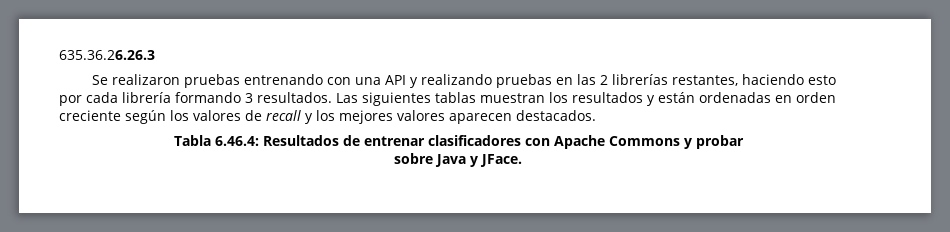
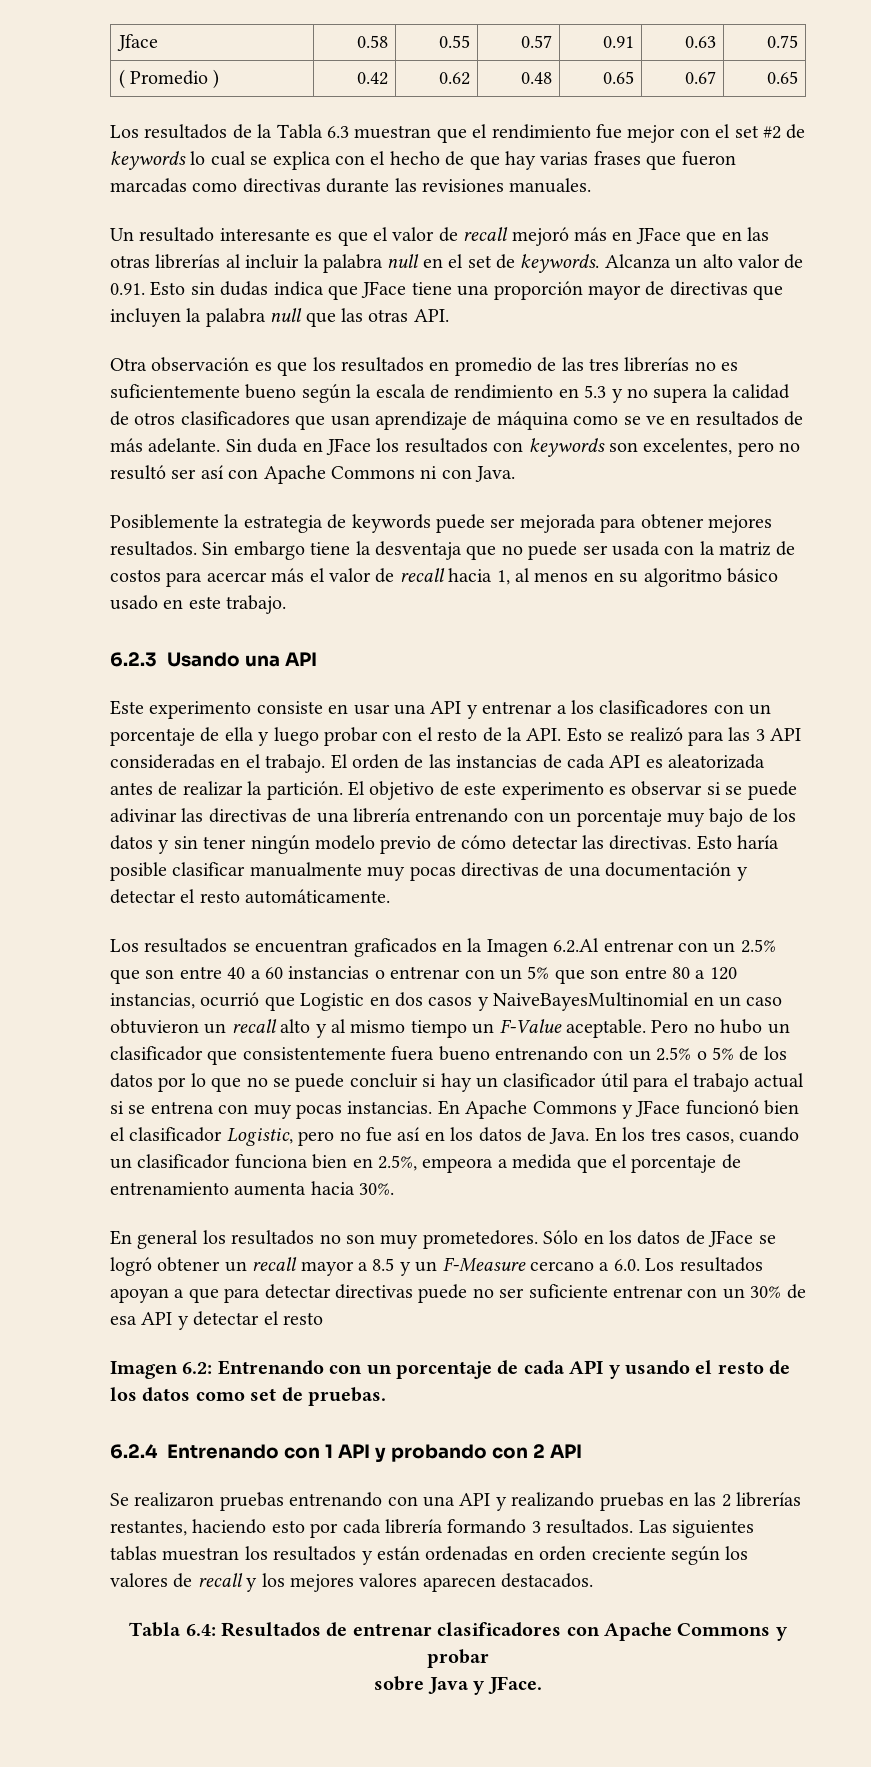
- 635.36.26.26.3
+ Jface | 0.58 | 0.55 | 0.57 | 0.91 | 0.63 | 0.75
+ ( Promedio ) | 0.42 | 0.62 | 0.48 | 0.65 | 0.67 | 0.65
+ Los resultados de la Tabla 6.3 muestran que el rendimiento fue mejor con el set #2 de keywords lo cual se explica con el hecho de que hay varias frases que fueron marcadas como directivas durante las revisiones manuales.
+ Un resultado interesante es que el valor de recall mejoró más en JFace que en las otras librerías al incluir la palabra null en el set de keywords. Alcanza un alto valor de 0.91. Esto sin dudas indica que JFace tiene una proporción mayor de directivas que incluyen la palabra null que las otras API.
+ Otra observación es que los resultados en promedio de las tres librerías no es suficientemente bueno según la escala de rendimiento en 5.3 y no supera la calidad de otros clasificadores que usan aprendizaje de máquina como se ve en resultados de más adelante. Sin duda en JFace los resultados con keywords son excelentes, pero no resultó ser así con Apache Commons ni con Java.
+ Posiblemente la estrategia de keywords puede ser mejorada para obtener mejores resultados. Sin embargo tiene la desventaja que no puede ser usada con la matriz de costos para acercar más el valor de recall hacia 1, al menos en su algoritmo básico usado en este trabajo.
+ 6.2.3 Usando una API
+ Este experimento consiste en usar una API y entrenar a los clasificadores con un porcentaje de ella y luego probar con el resto de la API. Esto se realizó para las 3 API consideradas en el trabajo. El orden de las instancias de cada API es aleatorizada antes de realizar la partición. El objetivo de este experimento es observar si se puede adivinar las directivas de una librería entrenando con un porcentaje muy bajo de los datos y sin tener ningún modelo previo de cómo detectar las directivas. Esto haría posible clasificar manualmente muy pocas directivas de una documentación y detectar el resto automáticamente.
+ Los resultados se encuentran graficados en la Imagen 6.2.Al entrenar con un 2.5% que son entre 40 a 60 instancias o entrenar con un 5% que son entre 80 a 120 instancias, ocurrió que Logistic en dos casos y NaiveBayesMultinomial en un caso obtuvieron un recall alto y al mismo tiempo un F-Value aceptable. Pero no hubo un clasificador que consistentemente fuera bueno entrenando con un 2.5% o 5% de los datos por lo que no se puede concluir si hay un clasificador útil para el trabajo actual si se entrena con muy pocas instancias. En Apache Commons y JFace funcionó bien el clasificador Logistic, pero no fue así en los datos de Java. En los tres casos, cuando un clasificador funciona bien en 2.5%, empeora a medida que el porcentaje de entrenamiento aumenta hacia 30%.
+ En general los resultados no son muy prometedores. Sólo en los datos de JFace se logró obtener un recall mayor a 8.5 y un F-Measure cercano a 6.0. Los resultados apoyan a que para detectar directivas puede no ser suficiente entrenar con un 30% de esa API y detectar el resto
+ Imagen 6.2: Entrenando con un porcentaje de cada API y usando el resto de los datos como set de pruebas.
+ 6.2.4 Entrenando con 1 API y probando con 2 API
- Tabla 6.46.4: Resultados de entrenar clasificadores con Apache Commons y probar
+ Tabla 6.4: Resultados de entrenar clasificadores con Apache Commons y probar

